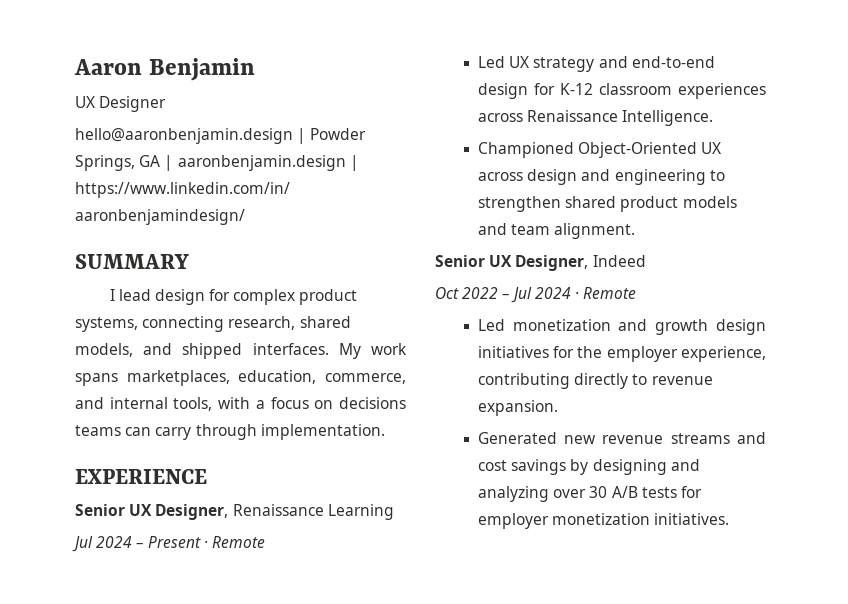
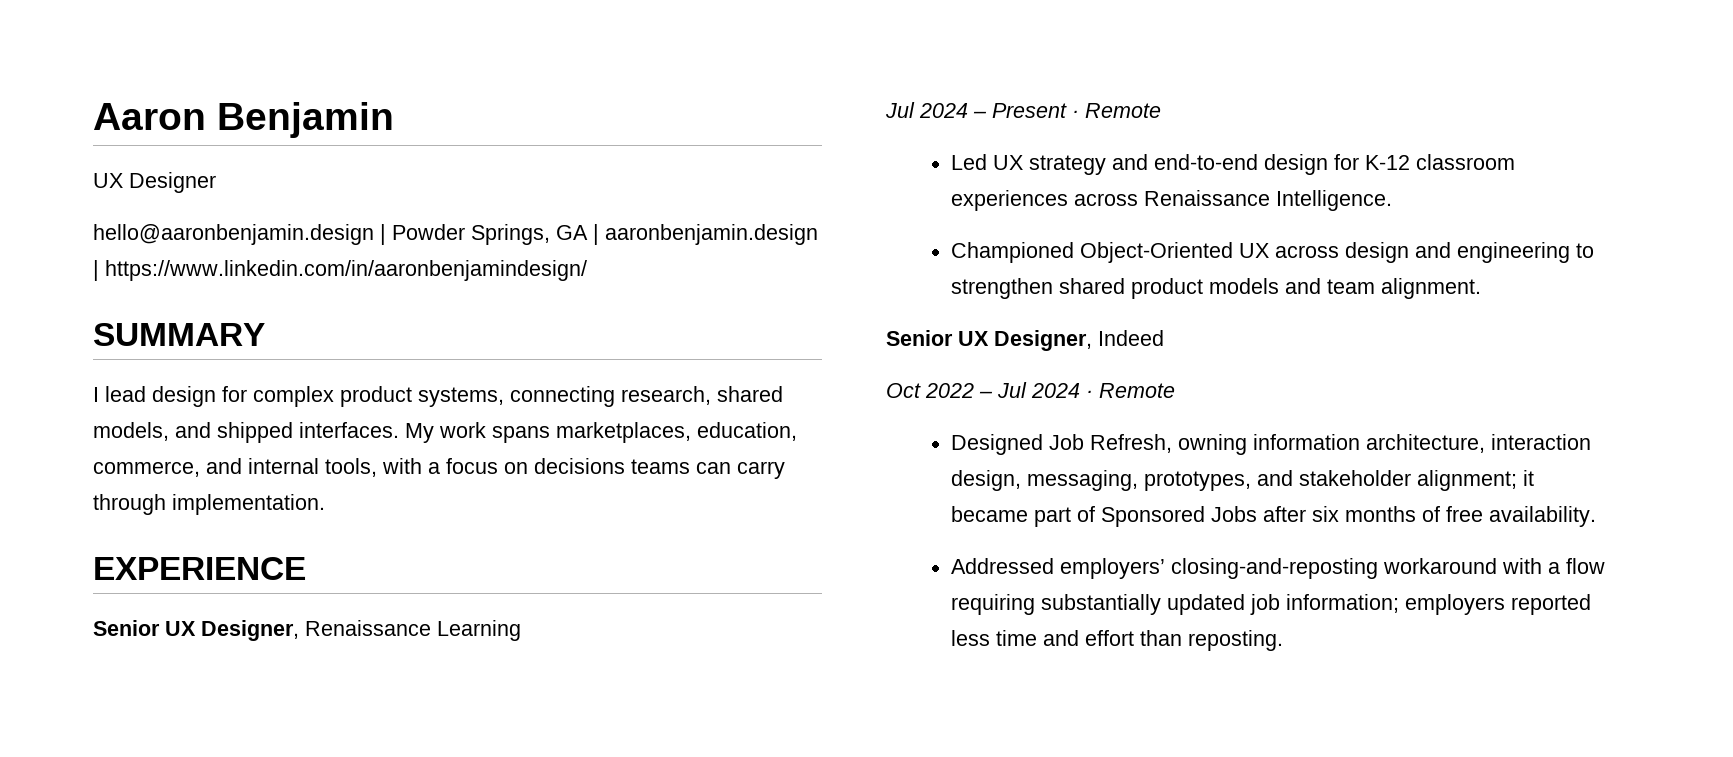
- Led monetization and growth design initiatives for the employer experience, contributing directly to revenue expansion.
- Generated new revenue streams and cost savings by designing and analyzing over 30 A/B tests for employer monetization initiatives.
+ Designed Job Refresh, owning information architecture, interaction design, messaging, prototypes, and stakeholder alignment; it became part of Sponsored Jobs after six months of free availability.
+ Addressed employers’ closing-and-reposting workaround with a flow requiring substantially updated job information; employers reported less time and effort than reposting.

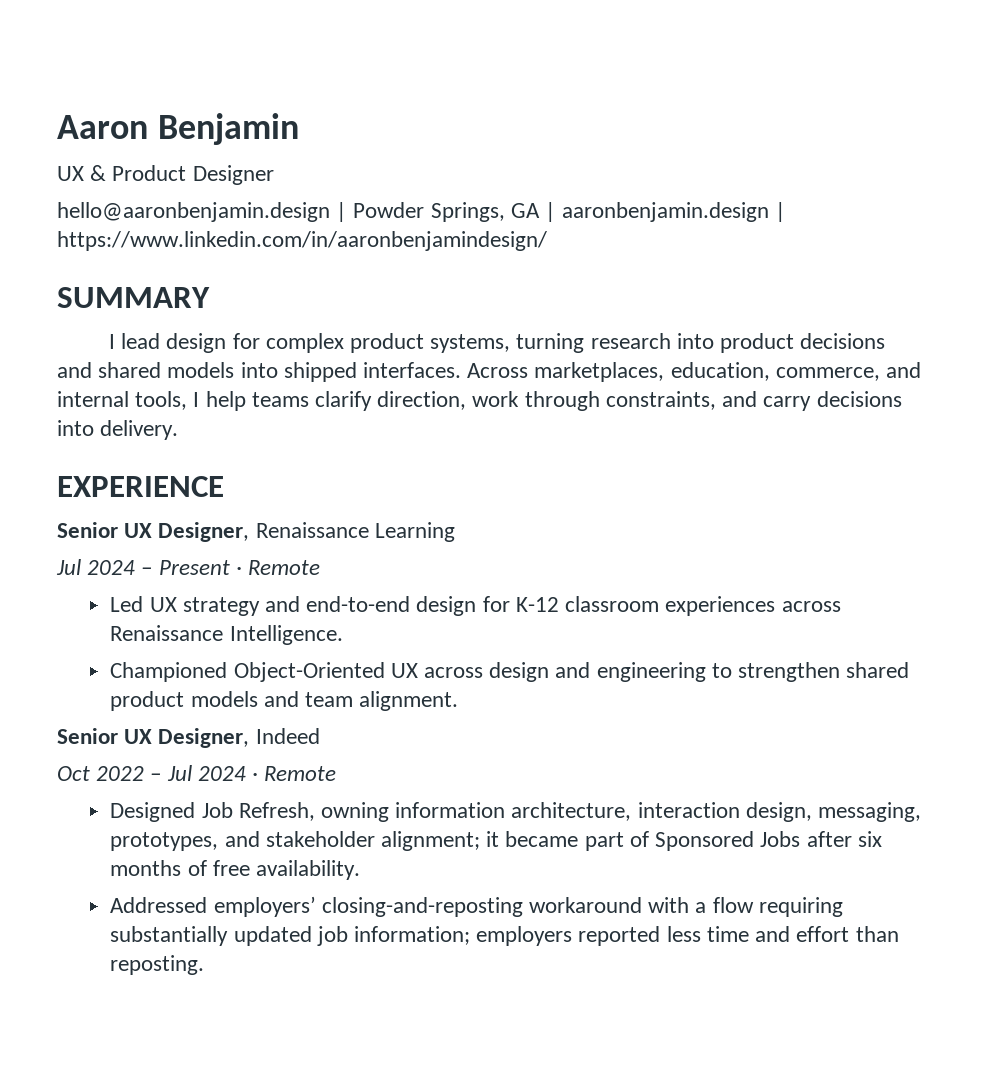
- UX Designer
+ UX & Product Designer
- I lead design for complex product systems, connecting research, shared models, and shipped interfaces. My work spans marketplaces, education, commerce, and internal tools, with a focus on decisions teams can carry through implementation.
+ I lead design for complex product systems, turning research into product decisions and shared models into shipped interfaces. Across marketplaces, education, commerce, and internal tools, I help teams clarify direction, work through constraints, and carry decisions into delivery.

